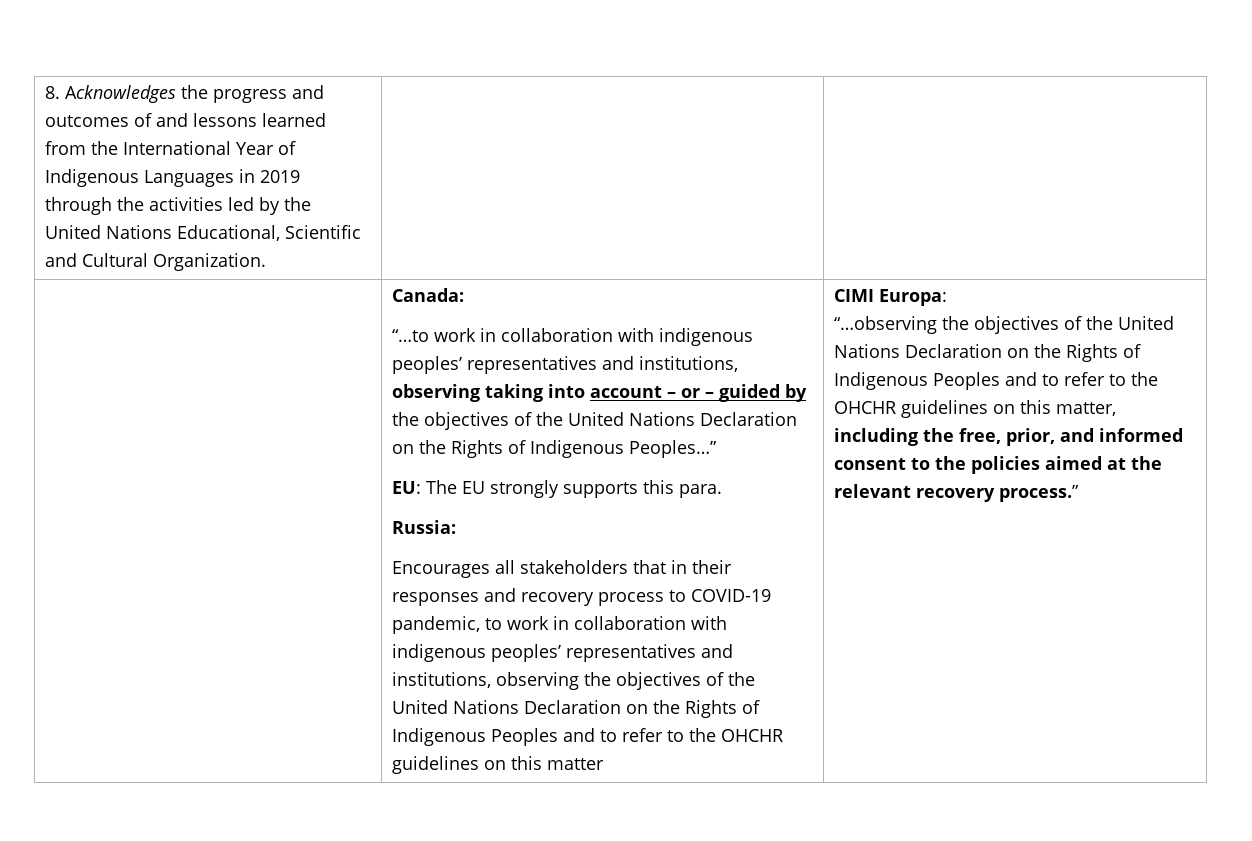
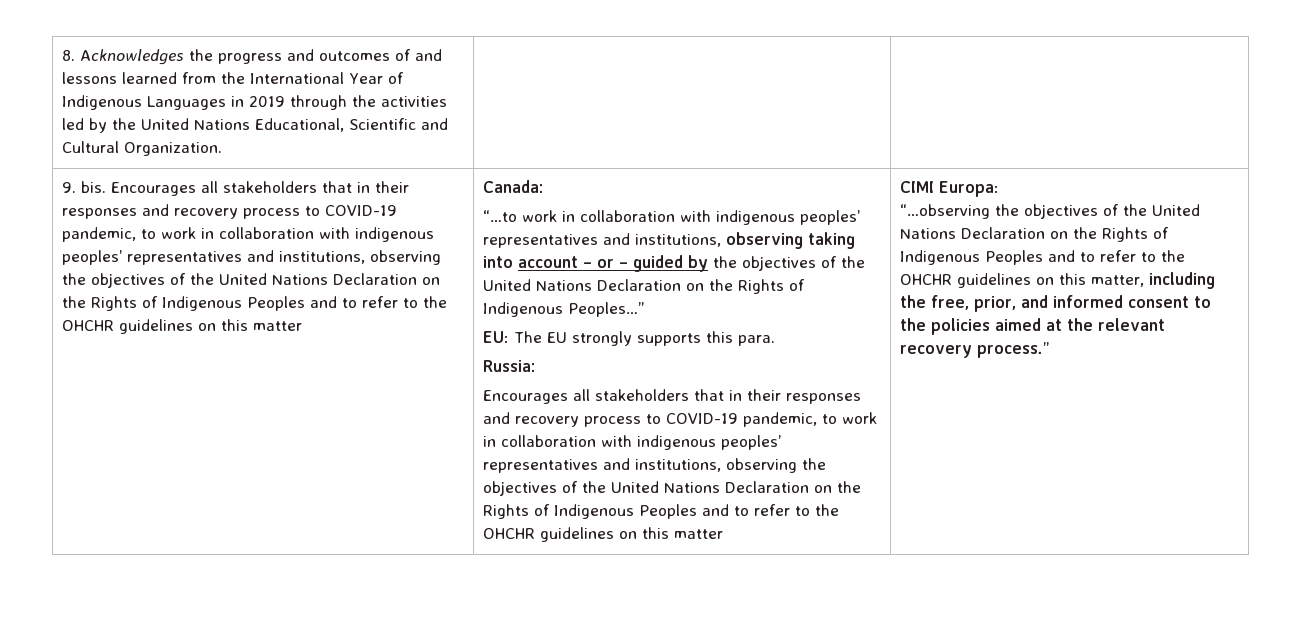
+ 9. bis. Encourages all stakeholders that in their responses and recovery process to COVID-19 pandemic, to work in collaboration with indigenous peoples’ representatives and institutions, observing the objectives of the United Nations Declaration on the Rights of Indigenous Peoples and to refer to the OHCHR guidelines on this matter

